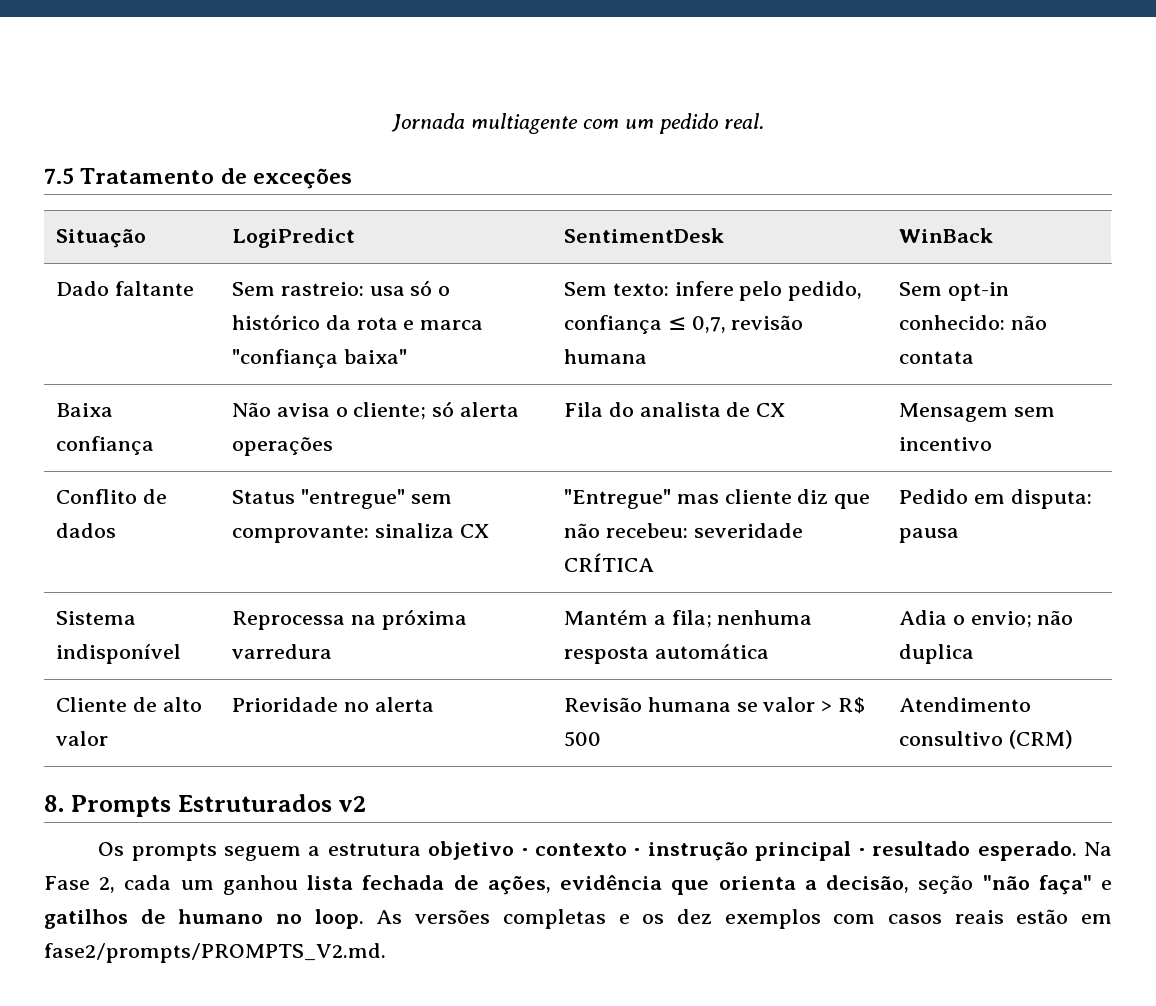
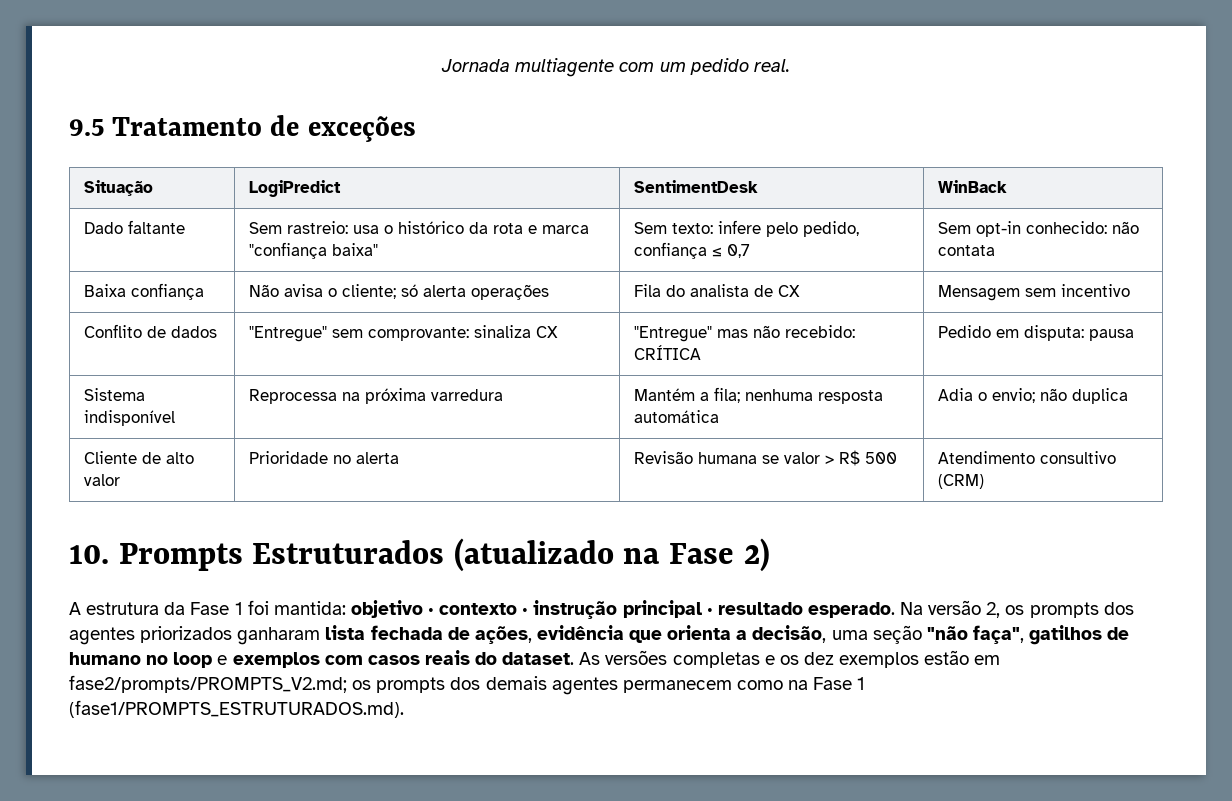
- 7.5 Tratamento de exceções
+ 9.5 Tratamento de exceções
- Dado faltante | Sem rastreio: usa só o histórico da rota e marca "confiança baixa" | Sem texto: infere pelo pedido, confiança ≤ 0,7, revisão humana | Sem opt-in conhecido: não contata
+ Dado faltante | Sem rastreio: usa o histórico da rota e marca "confiança baixa" | Sem texto: infere pelo pedido, confiança ≤ 0,7 | Sem opt-in conhecido: não contata
- Conflito de dados | Status "entregue" sem comprovante: sinaliza CX | "Entregue" mas cliente diz que não recebeu: severidade CRÍTICA | Pedido em disputa: pausa
+ Conflito de dados | "Entregue" sem comprovante: sinaliza CX | "Entregue" mas não recebido: CRÍTICA | Pedido em disputa: pausa
- 8. Prompts Estruturados v2
- Os prompts seguem a estrutura objetivo · contexto · instrução principal · resultado esperado.
+ 10. Prompts Estruturados (atualizado na Fase 2)
+ A estrutura da Fase 1 foi mantida: objetivo · contexto · instrução principal · resultado esperado.
- Na Fase 2, cada um ganhou lista fechada de ações, evidência que orienta a decisão, seção "não faça" e gatilhos de humano no loop.
+ Na versão 2, os prompts dos agentes priorizados ganharam lista fechada de ações, evidência que orienta a decisão, uma seção "não faça", gatilhos de humano no loop e exemplos com casos reais do dataset.
- As versões completas e os dez exemplos com casos reais estão em fase2/prompts/PROMPTS_V2.md.
+ As versões completas e os dez exemplos estão em fase2/prompts/PROMPTS_V2.md; os prompts dos demais agentes permanecem como na Fase 1 (fase1/PROMPTS_ESTRUTURADOS.md).

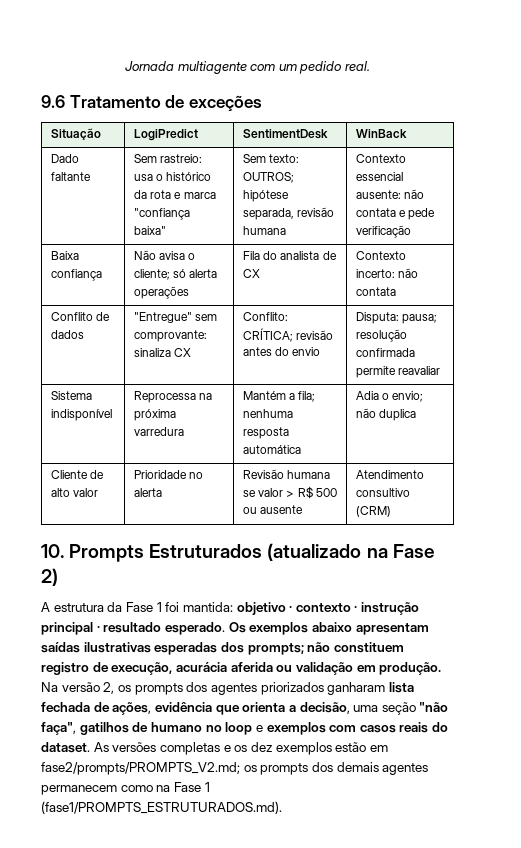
- 9.5 Tratamento de exceções
+ 9.6 Tratamento de exceções
- Dado faltante | Sem rastreio: usa o histórico da rota e marca "confiança baixa" | Sem texto: infere pelo pedido, confiança ≤ 0,7 | Sem opt-in conhecido: não contata
+ Dado faltante | Sem rastreio: usa o histórico da rota e marca "confiança baixa" | Sem texto: OUTROS; hipótese separada, revisão humana | Contexto essencial ausente: não contata e pede verificação
- Baixa confiança | Não avisa o cliente; só alerta operações | Fila do analista de CX | Mensagem sem incentivo
+ Baixa confiança | Não avisa o cliente; só alerta operações | Fila do analista de CX | Contexto incerto: não contata
- Conflito de dados | "Entregue" sem comprovante: sinaliza CX | "Entregue" mas não recebido: CRÍTICA | Pedido em disputa: pausa
+ Conflito de dados | "Entregue" sem comprovante: sinaliza CX | Conflito: CRÍTICA; revisão antes do envio | Disputa: pausa; resolução confirmada permite reavaliar
- Cliente de alto valor | Prioridade no alerta | Revisão humana se valor > R$ 500 | Atendimento consultivo (CRM)
+ Cliente de alto valor | Prioridade no alerta | Revisão humana se valor > R$ 500 ou ausente | Atendimento consultivo (CRM)
+ Os exemplos abaixo apresentam saídas ilustrativas esperadas dos prompts; não constituem registro de execução, acurácia aferida ou validação em produção.

